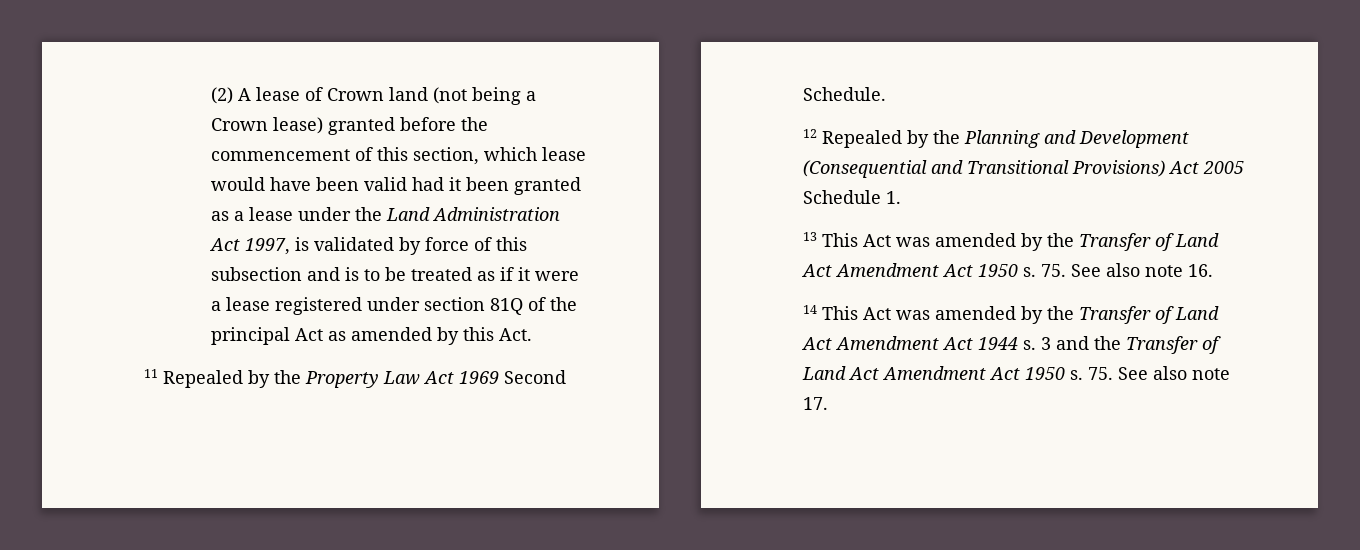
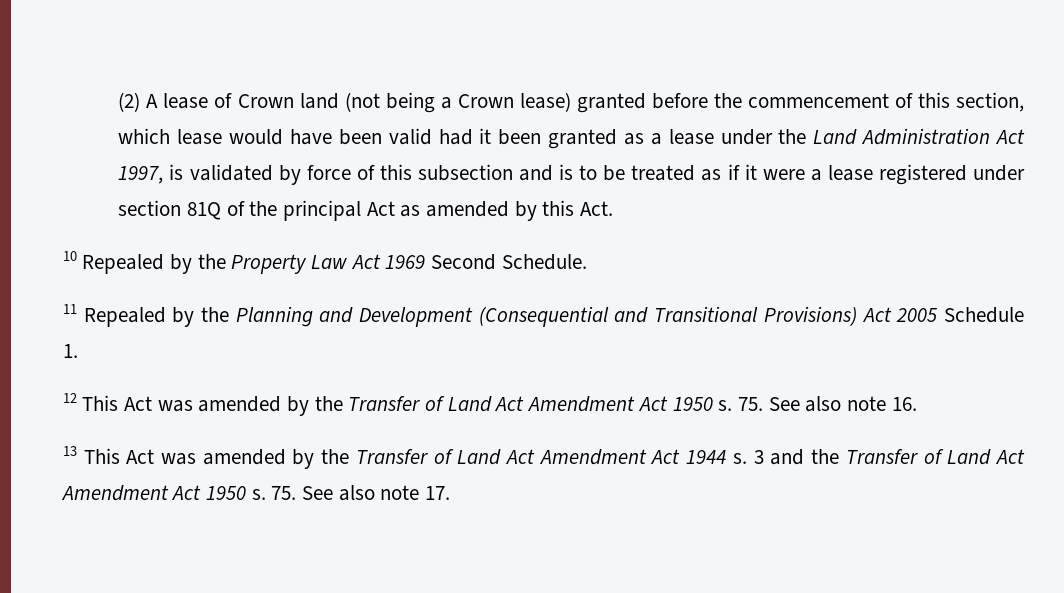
- 11 Repealed by the Property Law Act 1969 Second Schedule.
+ 10 Repealed by the Property Law Act 1969 Second Schedule.
- 12 Repealed by the Planning and Development (Consequential and Transitional Provisions) Act 2005 Schedule 1.
+ 11 Repealed by the Planning and Development (Consequential and Transitional Provisions) Act 2005 Schedule 1.
- 13 This Act was amended by the Transfer of Land Act Amendment Act 1950 s.
+ 12 This Act was amended by the Transfer of Land Act Amendment Act 1950 s.
- 14 This Act was amended by the Transfer of Land Act Amendment Act 1944 s.
+ 13 This Act was amended by the Transfer of Land Act Amendment Act 1944 s.

